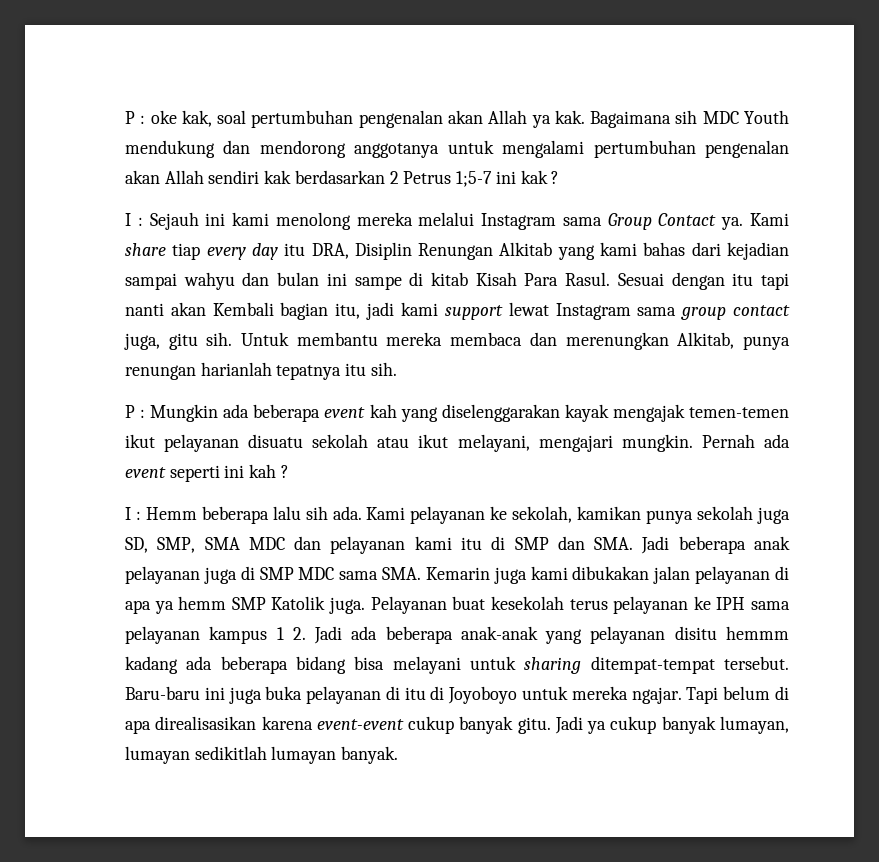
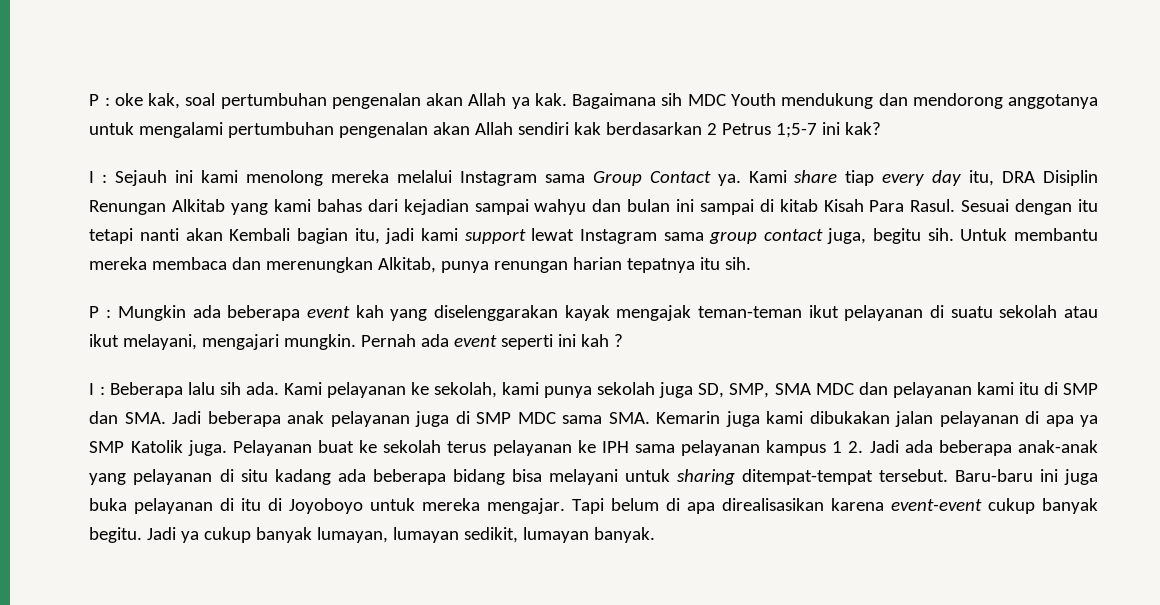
- Bagaimana sih MDC Youth mendukung dan mendorong anggotanya untuk mengalami pertumbuhan pengenalan akan Allah sendiri kak berdasarkan 2 Petrus 1;5-7 ini kak ?
+ Bagaimana sih MDC Youth mendukung dan mendorong anggotanya untuk mengalami pertumbuhan pengenalan akan Allah sendiri kak berdasarkan 2 Petrus 1;5-7 ini kak?
- Kami share tiap every day itu DRA, Disiplin Renungan Alkitab yang kami bahas dari kejadian sampai wahyu dan bulan ini sampe di kitab Kisah Para Rasul.
+ Kami share tiap every day itu, DRA Disiplin Renungan Alkitab yang kami bahas dari kejadian sampai wahyu dan bulan ini sampai di kitab Kisah Para Rasul.
- Sesuai dengan itu tapi nanti akan Kembali bagian itu, jadi kami support lewat Instagram sama group contact juga, gitu sih.
+ Sesuai dengan itu tetapi nanti akan Kembali bagian itu, jadi kami support lewat Instagram sama group contact juga, begitu sih.
- Untuk membantu mereka membaca dan merenungkan Alkitab, punya renungan harianlah tepatnya itu sih.
+ Untuk membantu mereka membaca dan merenungkan Alkitab, punya renungan harian tepatnya itu sih.
- P : Mungkin ada beberapa event kah yang diselenggarakan kayak mengajak temen-temen ikut pelayanan disuatu sekolah atau ikut melayani, mengajari mungkin.
+ P : Mungkin ada beberapa event kah yang diselenggarakan kayak mengajak teman-teman ikut pelayanan di suatu sekolah atau ikut melayani, mengajari mungkin.
- I : Hemm beberapa lalu sih ada.
+ I : Beberapa lalu sih ada.
- Kami pelayanan ke sekolah, kamikan punya sekolah juga SD, SMP, SMA MDC dan pelayanan kami itu di SMP dan SMA. Jadi beberapa anak pelayanan juga di SMP MDC sama SMA. Kemarin juga kami dibukakan jalan pelayanan di apa ya hemm SMP Katolik juga.
+ Kami pelayanan ke sekolah, kami punya sekolah juga SD, SMP, SMA MDC dan pelayanan kami itu di SMP dan SMA. Jadi beberapa anak pelayanan juga di SMP MDC sama SMA. Kemarin juga kami dibukakan jalan pelayanan di apa ya SMP Katolik juga.
- Pelayanan buat kesekolah terus pelayanan ke IPH sama pelayanan kampus 1 2. Jadi ada beberapa anak-anak yang pelayanan disitu hemmm kadang ada beberapa bidang bisa melayani untuk sharing ditempat-tempat tersebut.
+ Pelayanan buat ke sekolah terus pelayanan ke IPH sama pelayanan kampus 1 2. Jadi ada beberapa anak-anak yang pelayanan di situ kadang ada beberapa bidang bisa melayani untuk sharing ditempat-tempat tersebut.
- Baru-baru ini juga buka pelayanan di itu di Joyoboyo untuk mereka ngajar.
+ Baru-baru ini juga buka pelayanan di itu di Joyoboyo untuk mereka mengajar.
- Tapi belum di apa direalisasikan karena event-event cukup banyak gitu.
+ Tapi belum di apa direalisasikan karena event-event cukup banyak begitu.
- Jadi ya cukup banyak lumayan, lumayan sedikitlah lumayan banyak.
+ Jadi ya cukup banyak lumayan, lumayan sedikit, lumayan banyak.

